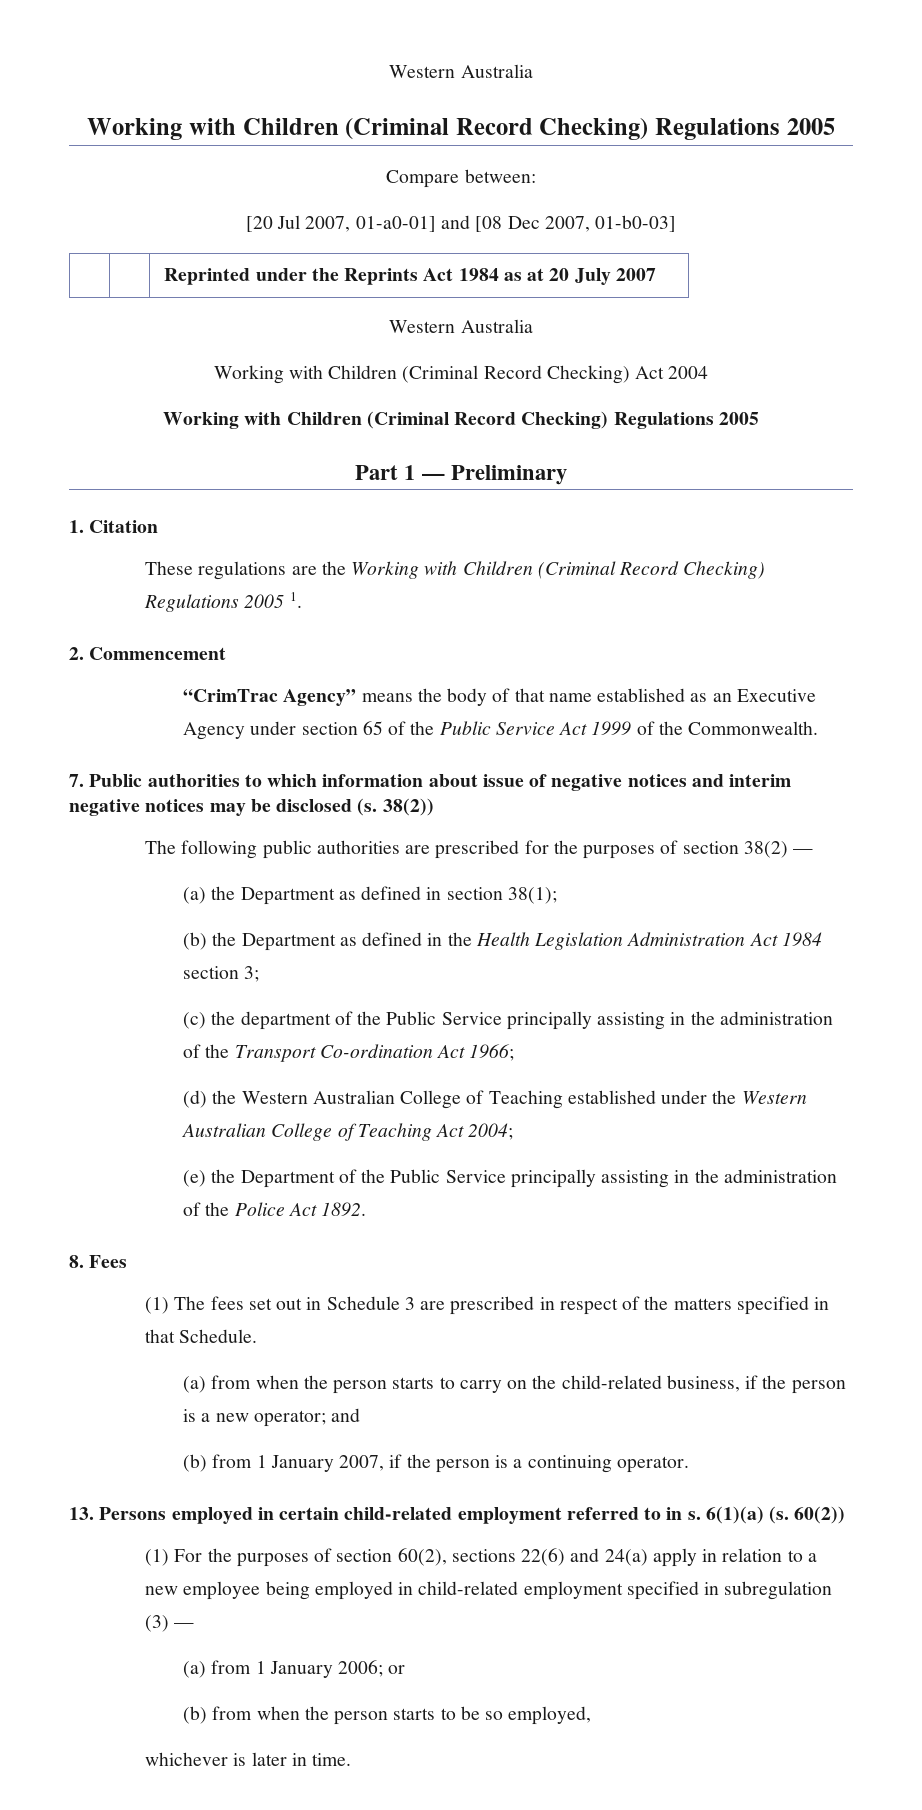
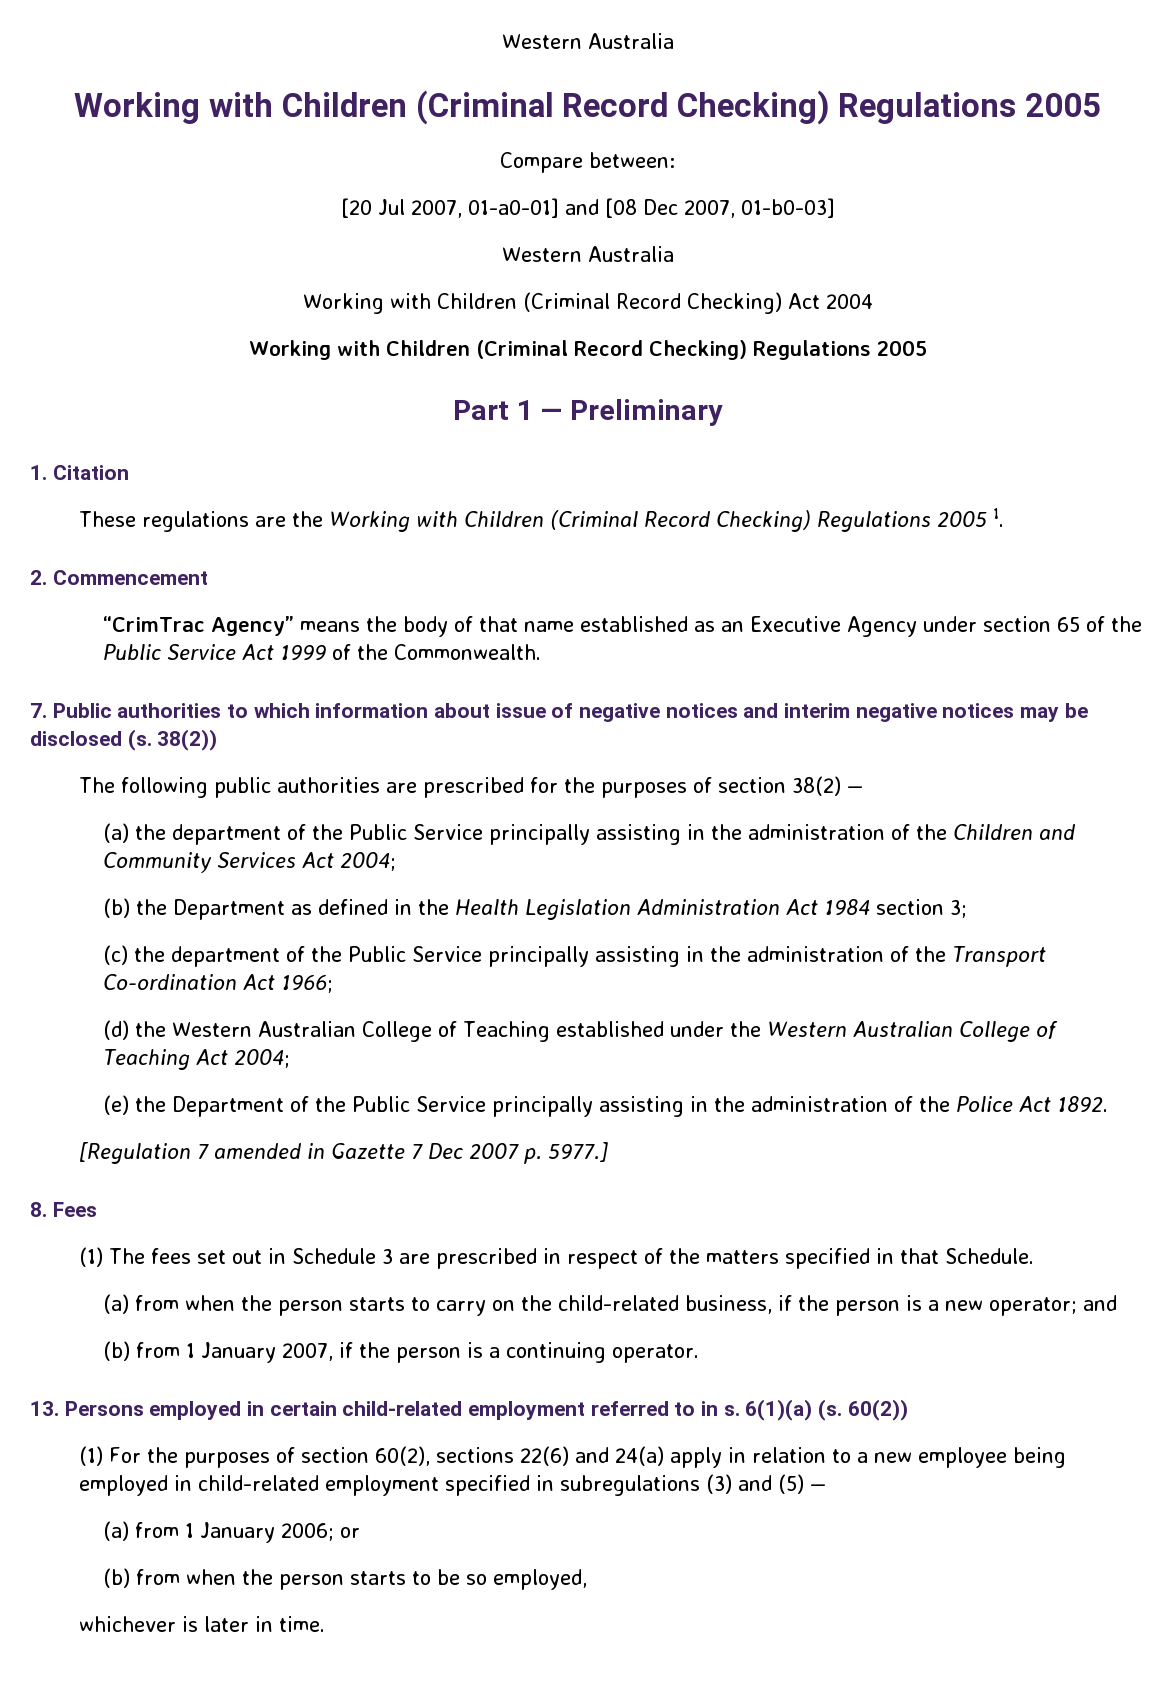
- | | Reprinted under the Reprints Act 1984 as at 20 July 2007
- (a) the Department as defined in section 38(1);
+ (a) the department of the Public Service principally assisting in the administration of the Children and Community Services Act 2004;
+ [Regulation 7 amended in Gazette 7 Dec 2007 p. 5977.]
- (1) For the purposes of section 60(2), sections 22(6) and 24(a) apply in relation to a new employee being employed in child-related employment specified in subregulation (3) —
+ (1) For the purposes of section 60(2), sections 22(6) and 24(a) apply in relation to a new employee being employed in child-related employment specified in subregulations (3) and (5) —

